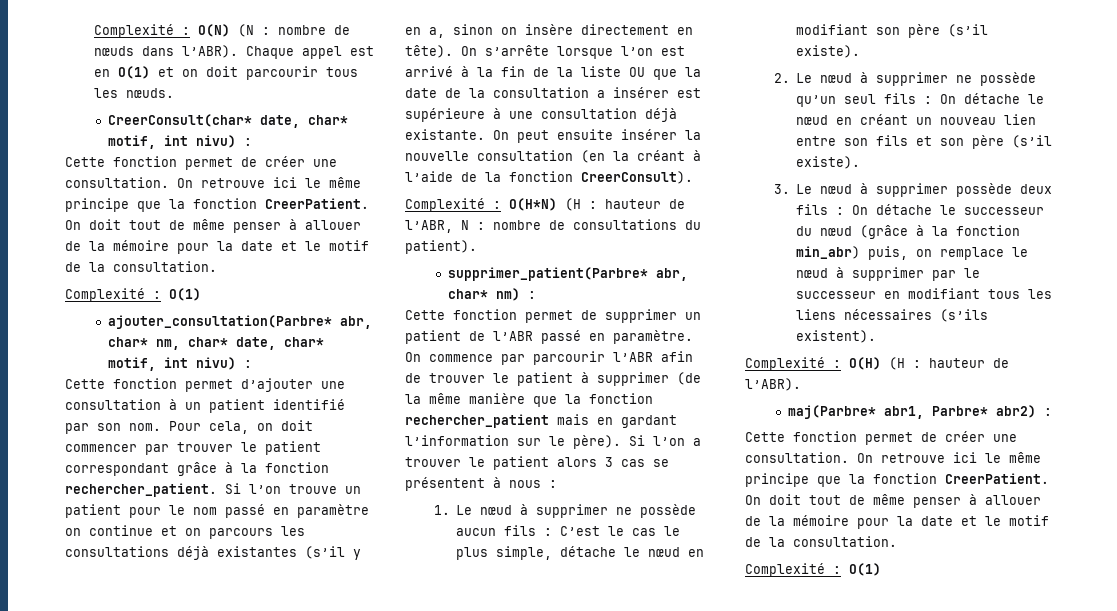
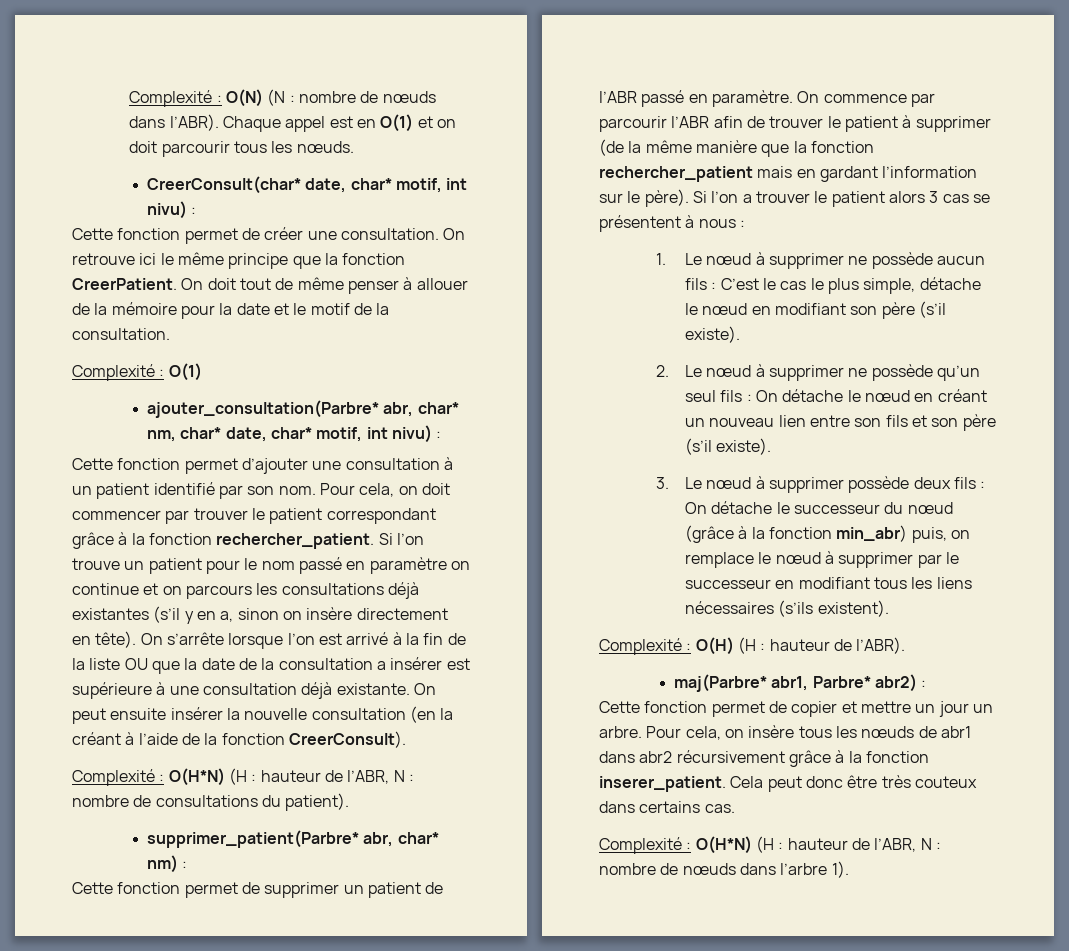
  maj(Parbre* abr1, Parbre* abr2) :
- Cette fonction permet de créer une consultation. On retrouve ici le même principe que la fonction CreerPatient. On doit tout de même penser à allouer de la mémoire pour la date et le motif de la consultation.
- Complexité : O(1)
+ Cette fonction permet de copier et mettre un jour un arbre. Pour cela, on insère tous les nœuds de abr1 dans abr2 récursivement grâce à la fonction inserer_patient. Cela peut donc être très couteux dans certains cas.
+ Complexité : O(H*N) (H : hauteur de l’ABR, N : nombre de nœuds dans l’arbre 1).

